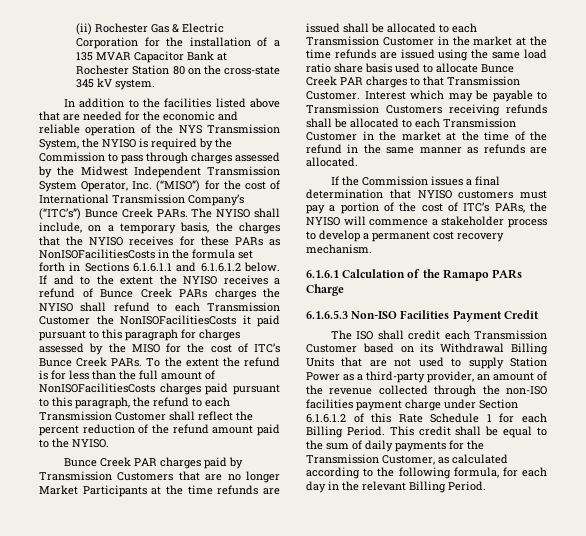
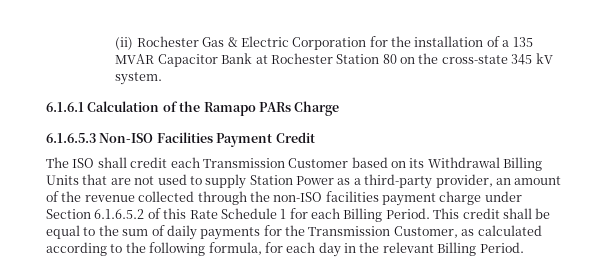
- In addition to the facilities listed above that are needed for the economic and reliable operation of the NYS Transmission System, the NYISO is required by the Commission to pass through charges assessed by the Midwest Independent Transmission System Operator, Inc. (“MISO”) for the cost of International Transmission Company’s (“ITC’s”) Bunce Creek PARs. The NYISO shall include, on a temporary basis, the charges that the NYISO receives for these PARs as NonISOFacilitiesCosts in the formula set forth in Sections 6.1.6.1.1 and 6.1.6.1.2 below. If and to the extent the NYISO receives a refund of Bunce Creek PARs charges the NYISO shall refund to each Transmission Customer the NonISOFacilitiesCosts it paid pursuant to this paragraph for charges assessed by the MISO for the cost of ITC’s Bunce Creek PARs. To the extent the refund is for less than the full amount of NonISOFacilitiesCosts charges paid pursuant to this paragraph, the refund to each Transmission Customer shall reflect the percent reduction of the refund amount paid to the NYISO.
- Bunce Creek PAR charges paid by Transmission Customers that are no longer Market Participants at the time refunds are issued shall be allocated to each Transmission Customer in the market at the time refunds are issued using the same load ratio share basis used to allocate Bunce Creek PAR charges to that Transmission Customer. Interest which may be payable to Transmission Customers receiving refunds shall be allocated to each Transmission Customer in the market at the time of the refund in the same manner as refunds are allocated.
- If the Commission issues a final determination that NYISO customers must pay a portion of the cost of ITC’s PARs, the NYISO will commence a stakeholder process to develop a permanent cost recovery mechanism.
- The ISO shall credit each Transmission Customer based on its Withdrawal Billing Units that are not used to supply Station Power as a third-party provider, an amount of the revenue collected through the non-ISO facilities payment charge under Section 6.1.6.1.2 of this Rate Schedule 1 for each Billing Period.
+ The ISO shall credit each Transmission Customer based on its Withdrawal Billing Units that are not used to supply Station Power as a third-party provider, an amount of the revenue collected through the non-ISO facilities payment charge under Section 6.1.6.5.2 of this Rate Schedule 1 for each Billing Period.

